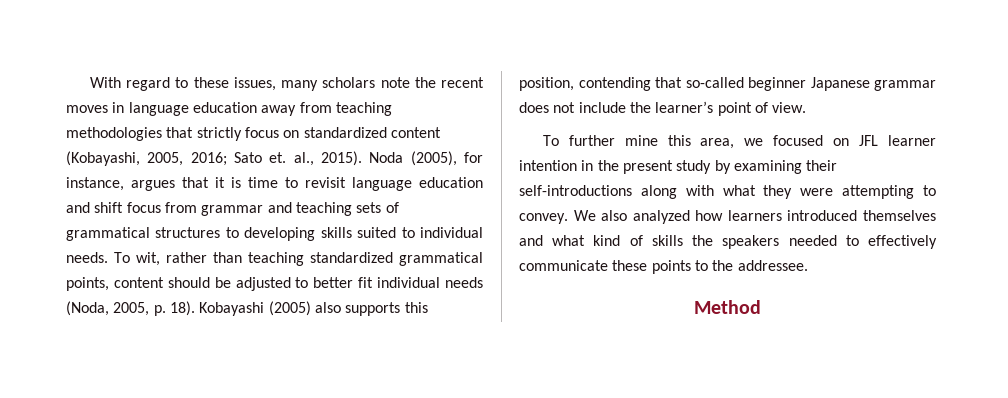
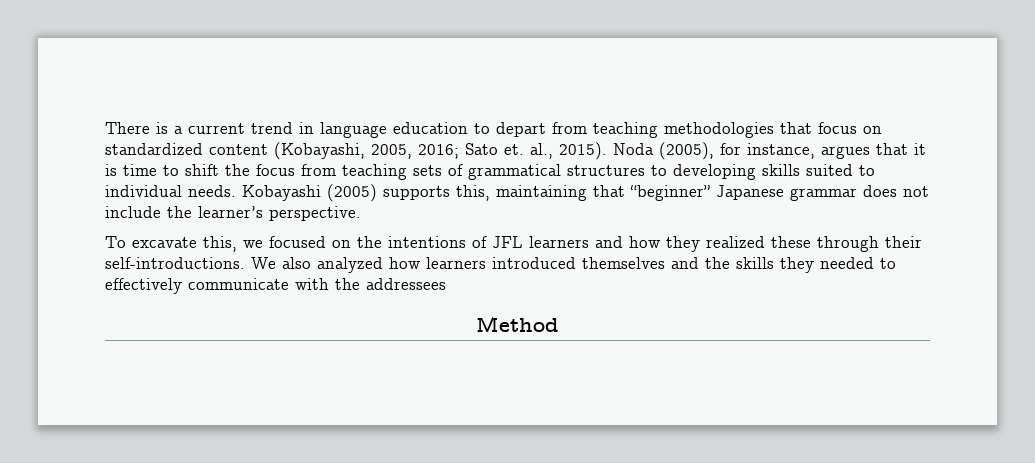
- With regard to these issues, many scholars note the recent moves in language education away from teaching methodologies that strictly focus on standardized content (Kobayashi, 2005, 2016; Sato et. al., 2015).
+ There is a current trend in language education to depart from teaching methodologies that focus on standardized content (Kobayashi, 2005, 2016; Sato et. al., 2015).
- Noda (2005), for instance, argues that it is time to revisit language education and shift focus from grammar and teaching sets of grammatical structures to developing skills suited to individual needs.
+ Noda (2005), for instance, argues that it is time to shift the focus from teaching sets of grammatical structures to developing skills suited to individual needs.
- To wit, rather than teaching standardized grammatical points, content should be adjusted to better fit individual needs (Noda, 2005, p. 18). Kobayashi (2005) also supports this position, contending that so-called beginner Japanese grammar does not include the learner’s point of view.
- To further mine this area, we focused on JFL learner intention in the present study by examining their self-introductions along with what they were attempting to convey.
+ Kobayashi (2005) supports this, maintaining that “beginner” Japanese grammar does not include the learner’s perspective.
+ To excavate this, we focused on the intentions of JFL learners and how they realized these through their self-introductions.
- We also analyzed how learners introduced themselves and what kind of skills the speakers needed to effectively communicate these points to the addressee.
+ We also analyzed how learners introduced themselves and the skills they needed to effectively communicate with the addressees

